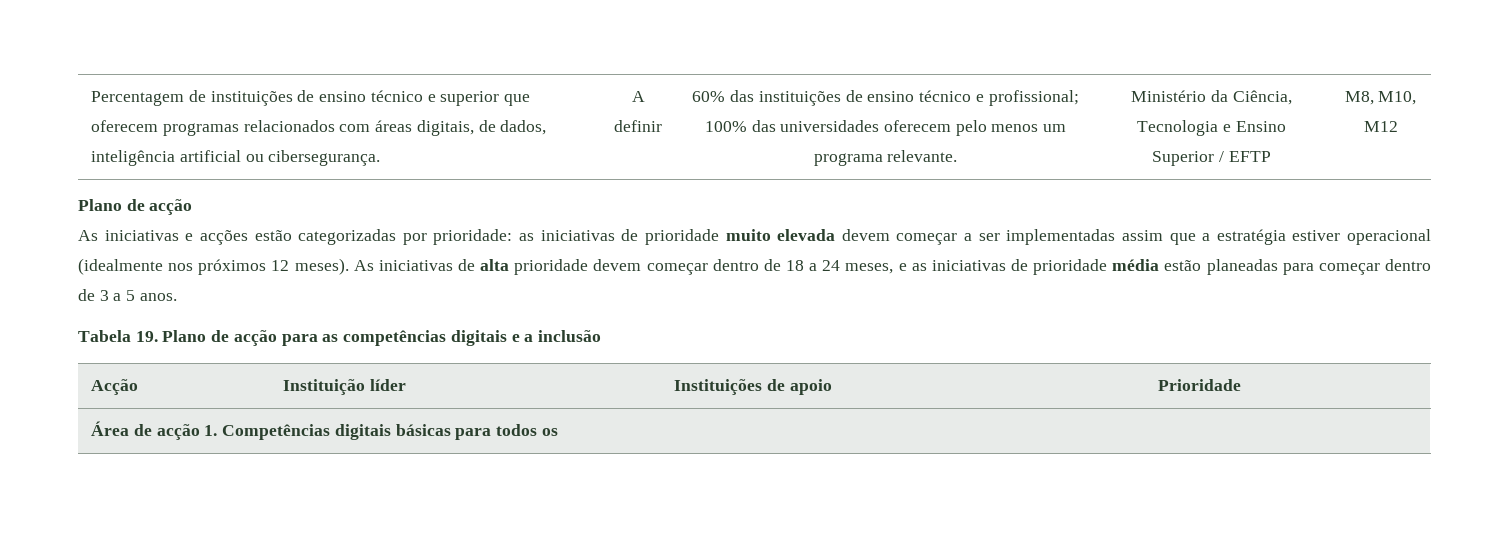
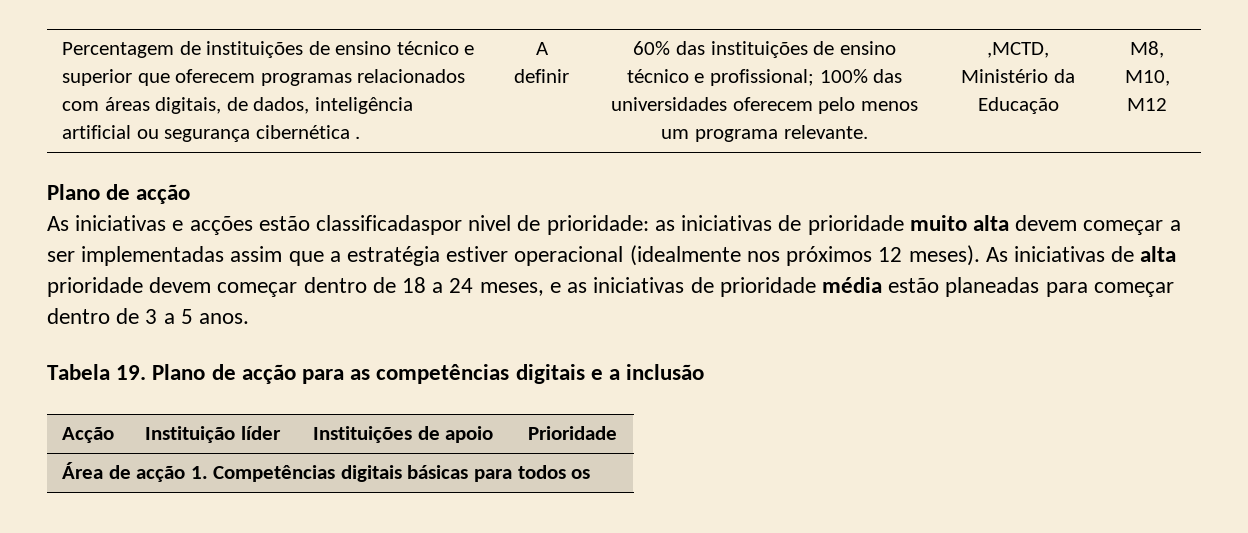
- Percentagem de instituições de ensino técnico e superior que oferecem programas relacionados com áreas digitais, de dados, inteligência artificial ou cibersegurança.
+ Percentagem de instituições de ensino técnico e superior que oferecem programas relacionados com áreas digitais, de dados, inteligência artificial ou segurança cibernética .
- Ministério da Ciência, Tecnologia e Ensino Superior / EFTP
+ ,MCTD, Ministério da Educação
- As iniciativas e acções estão categorizadas por prioridade: as iniciativas de prioridade muito elevada devem começar a ser implementadas assim que a estratégia estiver operacional (idealmente nos próximos 12 meses).
+ As iniciativas e acções estão classificadaspor nivel de prioridade: as iniciativas de prioridade muito alta devem começar a ser implementadas assim que a estratégia estiver operacional (idealmente nos próximos 12 meses).

